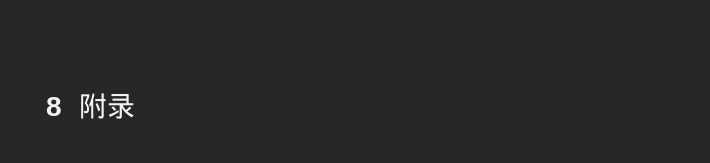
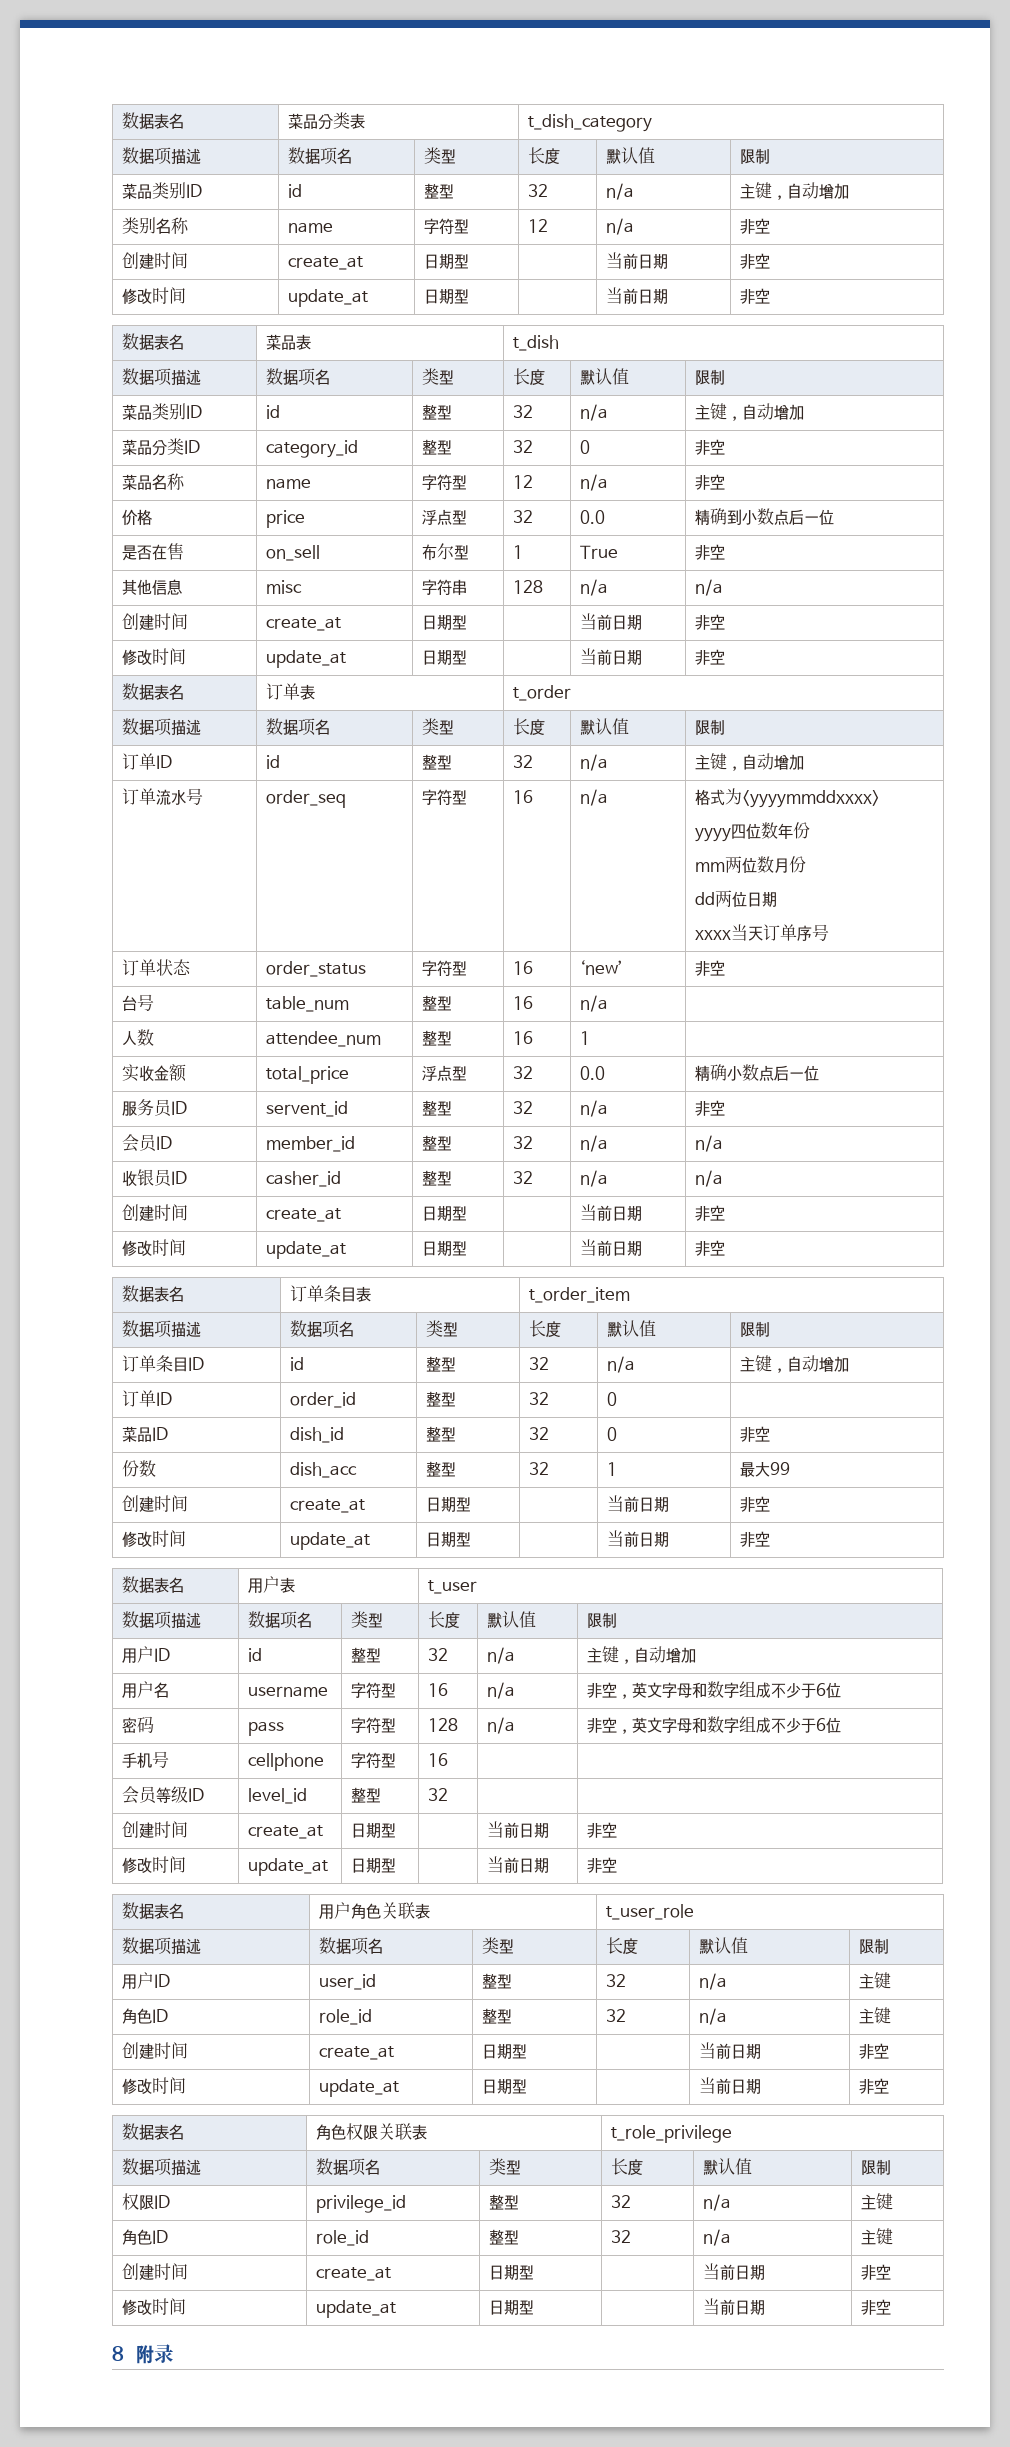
+ 数据表名 | 菜品分类表 | t_dish_category
+ 数据项描述 | 数据项名 | 类型 | 长度 | 默认值 | 限制
+ 菜品类别ID | id | 整型 | 32 | n/a | 主键，自动增加
+ 类别名称 | name | 字符型 | 12 | n/a | 非空
+ 创建时间 | create_at | 日期型 | | 当前日期 | 非空
+ 修改时间 | update_at | 日期型 | | 当前日期 | 非空
+ 数据表名 | 菜品表 | t_dish
+ 数据项描述 | 数据项名 | 类型 | 长度 | 默认值 | 限制
+ 菜品类别ID | id | 整型 | 32 | n/a | 主键，自动增加
+ 菜品分类ID | category_id | 整型 | 32 | 0 | 非空
+ 菜品名称 | name | 字符型 | 12 | n/a | 非空
+ 价格 | price | 浮点型 | 32 | 0.0 | 精确到小数点后一位
+ 是否在售 | on_sell | 布尔型 | 1 | True | 非空
+ 其他信息 | misc | 字符串 | 128 | n/a | n/a
+ 创建时间 | create_at | 日期型 | | 当前日期 | 非空
+ 修改时间 | update_at | 日期型 | | 当前日期 | 非空
+ 数据表名 | 订单表 | t_order
+ 数据项描述 | 数据项名 | 类型 | 长度 | 默认值 | 限制
+ 订单ID | id | 整型 | 32 | n/a | 主键，自动增加
+ 订单流水号 | order_seq | 字符型 | 16 | n/a | 格式为<yyyymmddxxxx>
+ yyyy四位数年份
+ mm两位数月份
+ dd两位日期
+ xxxx当天订单序号
+ 订单状态 | order_status | 字符型 | 16 | ‘new’ | 非空
+ 台号 | table_num | 整型 | 16 | n/a |
+ 人数 | attendee_num | 整型 | 16 | 1 |
+ 实收金额 | total_price | 浮点型 | 32 | 0.0 | 精确小数点后一位
+ 服务员ID | servent_id | 整型 | 32 | n/a | 非空
+ 会员ID | member_id | 整型 | 32 | n/a | n/a
+ 收银员ID | casher_id | 整型 | 32 | n/a | n/a
+ 创建时间 | create_at | 日期型 | | 当前日期 | 非空
+ 修改时间 | update_at | 日期型 | | 当前日期 | 非空
+ 数据表名 | 订单条目表 | t_order_item
+ 数据项描述 | 数据项名 | 类型 | 长度 | 默认值 | 限制
+ 订单条目ID | id | 整型 | 32 | n/a | 主键，自动增加
+ 订单ID | order_id | 整型 | 32 | 0 |
+ 菜品ID | dish_id | 整型 | 32 | 0 | 非空
+ 份数 | dish_acc | 整型 | 32 | 1 | 最大99
+ 创建时间 | create_at | 日期型 | | 当前日期 | 非空
+ 修改时间 | update_at | 日期型 | | 当前日期 | 非空
+ 数据表名 | 用户表 | t_user
+ 数据项描述 | 数据项名 | 类型 | 长度 | 默认值 | 限制
+ 用户ID | id | 整型 | 32 | n/a | 主键，自动增加
+ 用户名 | username | 字符型 | 16 | n/a | 非空，英文字母和数字组成不少于6位
+ 密码 | pass | 字符型 | 128 | n/a | 非空，英文字母和数字组成不少于6位
+ 手机号 | cellphone | 字符型 | 16 | |
+ 会员等级ID | level_id | 整型 | 32 | |
+ 创建时间 | create_at | 日期型 | | 当前日期 | 非空
+ 修改时间 | update_at | 日期型 | | 当前日期 | 非空
+ 数据表名 | 用户角色关联表 | t_user_role
+ 数据项描述 | 数据项名 | 类型 | 长度 | 默认值 | 限制
+ 用户ID | user_id | 整型 | 32 | n/a | 主键
+ 角色ID | role_id | 整型 | 32 | n/a | 主键
+ 创建时间 | create_at | 日期型 | | 当前日期 | 非空
+ 修改时间 | update_at | 日期型 | | 当前日期 | 非空
+ 数据表名 | 角色权限关联表 | t_role_privilege
+ 数据项描述 | 数据项名 | 类型 | 长度 | 默认值 | 限制
+ 权限ID | privilege_id | 整型 | 32 | n/a | 主键
+ 角色ID | role_id | 整型 | 32 | n/a | 主键
+ 创建时间 | create_at | 日期型 | | 当前日期 | 非空
+ 修改时间 | update_at | 日期型 | | 当前日期 | 非空

